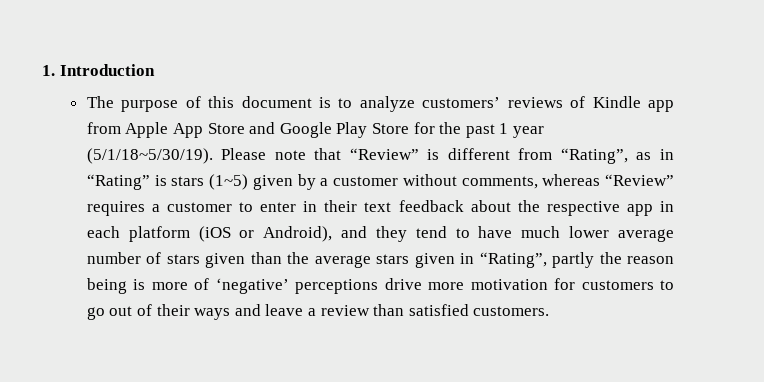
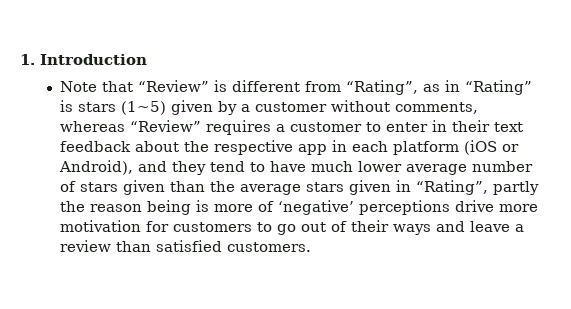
- The purpose of this document is to analyze customers’ reviews of Kindle app from Apple App Store and Google Play Store for the past 1 year (5/1/18~5/30/19). Please note that “Review” is different from “Rating”, as in “Rating” is stars (1~5) given by a customer without comments, whereas “Review” requires a customer to enter in their text feedback about the respective app in each platform (iOS or Android), and they tend to have much lower average number of stars given than the average stars given in “Rating”, partly the reason being is more of ‘negative’ perceptions drive more motivation for customers to go out of their ways and leave a review than satisfied customers.
+ Note that “Review” is different from “Rating”, as in “Rating” is stars (1~5) given by a customer without comments, whereas “Review” requires a customer to enter in their text feedback about the respective app in each platform (iOS or Android), and they tend to have much lower average number of stars given than the average stars given in “Rating”, partly the reason being is more of ‘negative’ perceptions drive more motivation for customers to go out of their ways and leave a review than satisfied customers.

